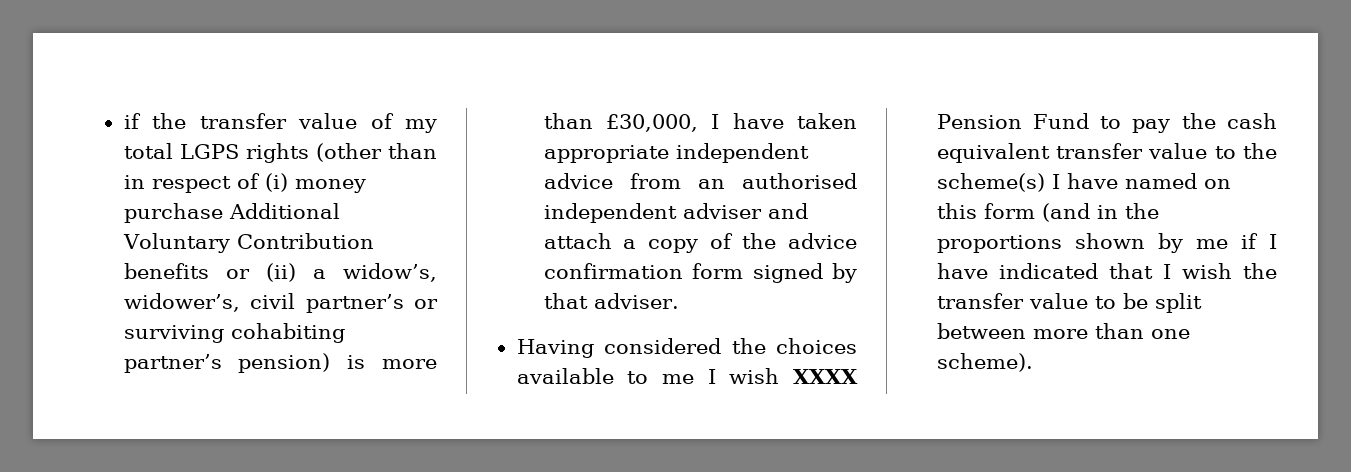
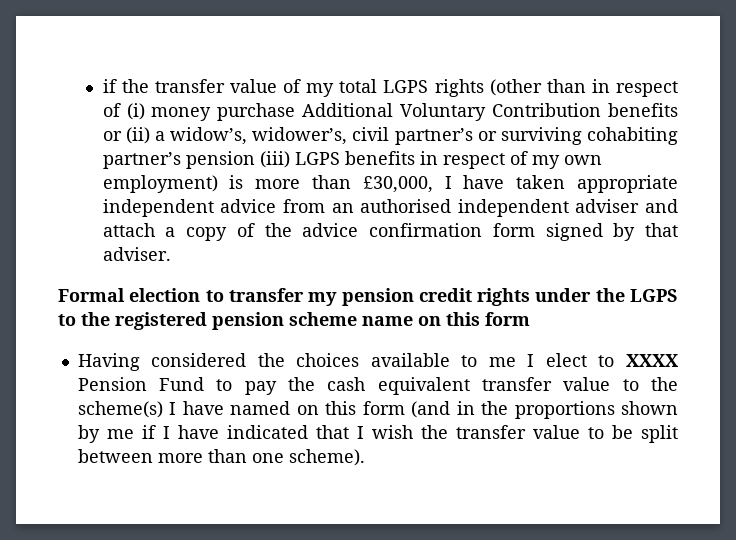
- if the transfer value of my total LGPS rights (other than in respect of (i) money purchase Additional Voluntary Contribution benefits or (ii) a widow’s, widower’s, civil partner’s or surviving cohabiting partner’s pension) is more than £30,000, I have taken appropriate independent advice from an authorised independent adviser and attach a copy of the advice confirmation form signed by that adviser.
+ if the transfer value of my total LGPS rights (other than in respect of (i) money purchase Additional Voluntary Contribution benefits or (ii) a widow’s, widower’s, civil partner’s or surviving cohabiting partner’s pension (iii) LGPS benefits in respect of my own employment) is more than £30,000, I have taken appropriate independent advice from an authorised independent adviser and attach a copy of the advice confirmation form signed by that adviser.
+ Formal election to transfer my pension credit rights under the LGPS to the registered pension scheme name on this form
- Having considered the choices available to me I wish XXXX Pension Fund to pay the cash equivalent transfer value to the scheme(s) I have named on this form (and in the proportions shown by me if I have indicated that I wish the transfer value to be split between more than one scheme).
+ Having considered the choices available to me I elect to XXXX Pension Fund to pay the cash equivalent transfer value to the scheme(s) I have named on this form (and in the proportions shown by me if I have indicated that I wish the transfer value to be split between more than one scheme).

